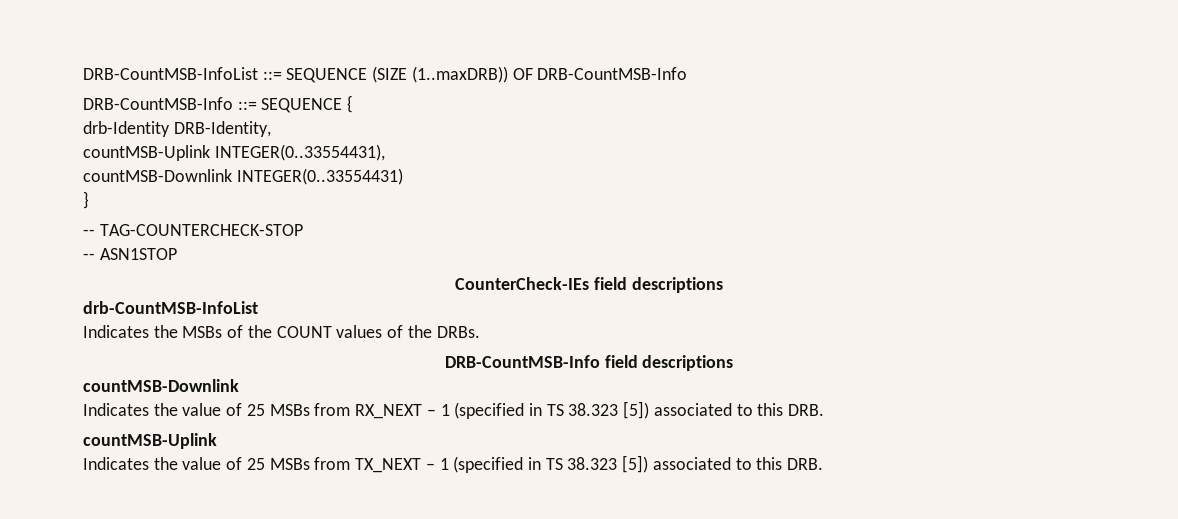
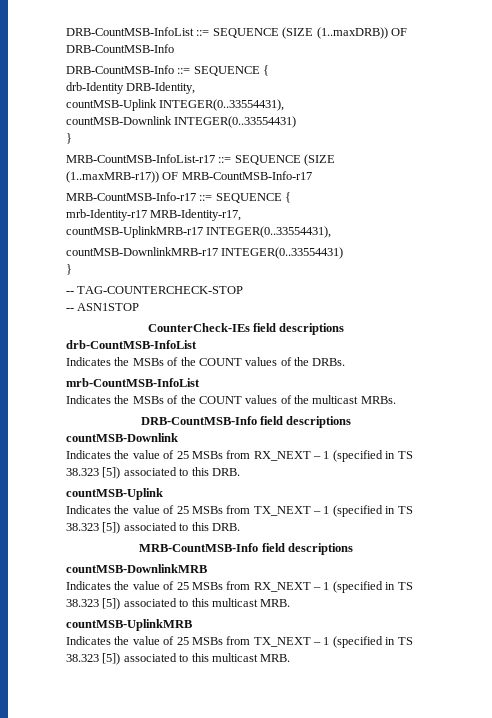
+ MRB-CountMSB-InfoList-r17 ::= SEQUENCE (SIZE (1..maxMRB-r17)) OF MRB-CountMSB-Info-r17
+ MRB-CountMSB-Info-r17 ::= SEQUENCE {
+ mrb-Identity-r17 MRB-Identity-r17,
+ countMSB-UplinkMRB-r17 INTEGER(0..33554431),
+ countMSB-DownlinkMRB-r17 INTEGER(0..33554431)
+ }
+ mrb-CountMSB-InfoList
+ Indicates the MSBs of the COUNT values of the multicast MRBs.
+ MRB-CountMSB-Info field descriptions
+ countMSB-DownlinkMRB
+ Indicates the value of 25 MSBs from RX_NEXT – 1 (specified in TS 38.323 [5]) associated to this multicast MRB.
+ countMSB-UplinkMRB
+ Indicates the value of 25 MSBs from TX_NEXT – 1 (specified in TS 38.323 [5]) associated to this multicast MRB.

